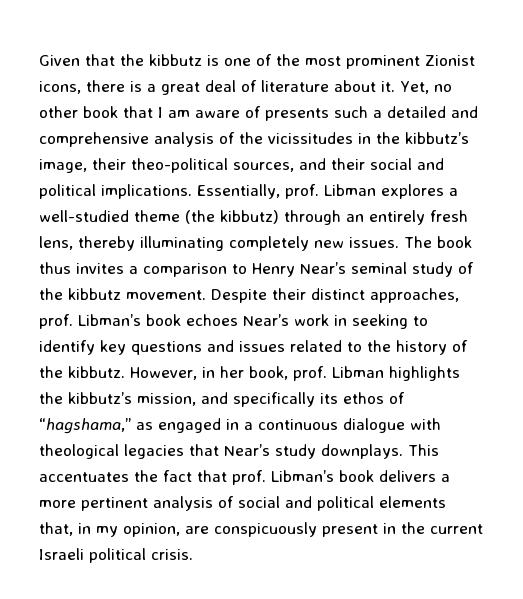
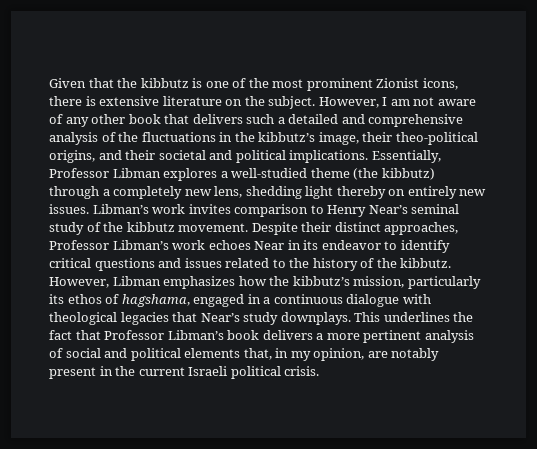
- Given that the kibbutz is one of the most prominent Zionist icons, there is a great deal of literature about it. Yet, no other book that I am aware of presents such a detailed and comprehensive analysis of the vicissitudes in the kibbutz’s image, their theo-political sources, and their social and political implications.
+ Given that the kibbutz is one of the most prominent Zionist icons, there is extensive literature on the subject. However, I am not aware of any other book that delivers such a detailed and comprehensive analysis of the fluctuations in the kibbutz’s image, their theo-political origins, and their societal and political implications.
- Essentially, prof. Libman explores a well-studied theme (the kibbutz) through an entirely fresh lens, thereby illuminating completely new issues. The book thus invites a comparison to Henry Near’s seminal study of the kibbutz movement.
+ Essentially, Professor Libman explores a well-studied theme (the kibbutz) through a completely new lens, shedding light thereby on entirely new issues. Libman’s work invites comparison to Henry Near’s seminal study of the kibbutz movement.
- Despite their distinct approaches, prof. Libman’s book echoes Near’s work in seeking to identify key questions and issues related to the history of the kibbutz.
+ Despite their distinct approaches, Professor Libman’s work echoes Near in its endeavor to identify critical questions and issues related to the history of the kibbutz.
- However, in her book, prof. Libman highlights the kibbutz’s mission, and specifically its ethos of “hagshama,” as engaged in a continuous dialogue with theological legacies that Near’s study downplays.
+ However, Libman emphasizes how the kibbutz’s mission, particularly its ethos of hagshama, engaged in a continuous dialogue with theological legacies that Near’s study downplays.
- This accentuates the fact that prof. Libman’s book delivers a more pertinent analysis of social and political elements that, in my opinion, are conspicuously present in the current Israeli political crisis.
+ This underlines the fact that Professor Libman’s book delivers a more pertinent analysis of social and political elements that, in my opinion, are notably present in the current Israeli political crisis.

